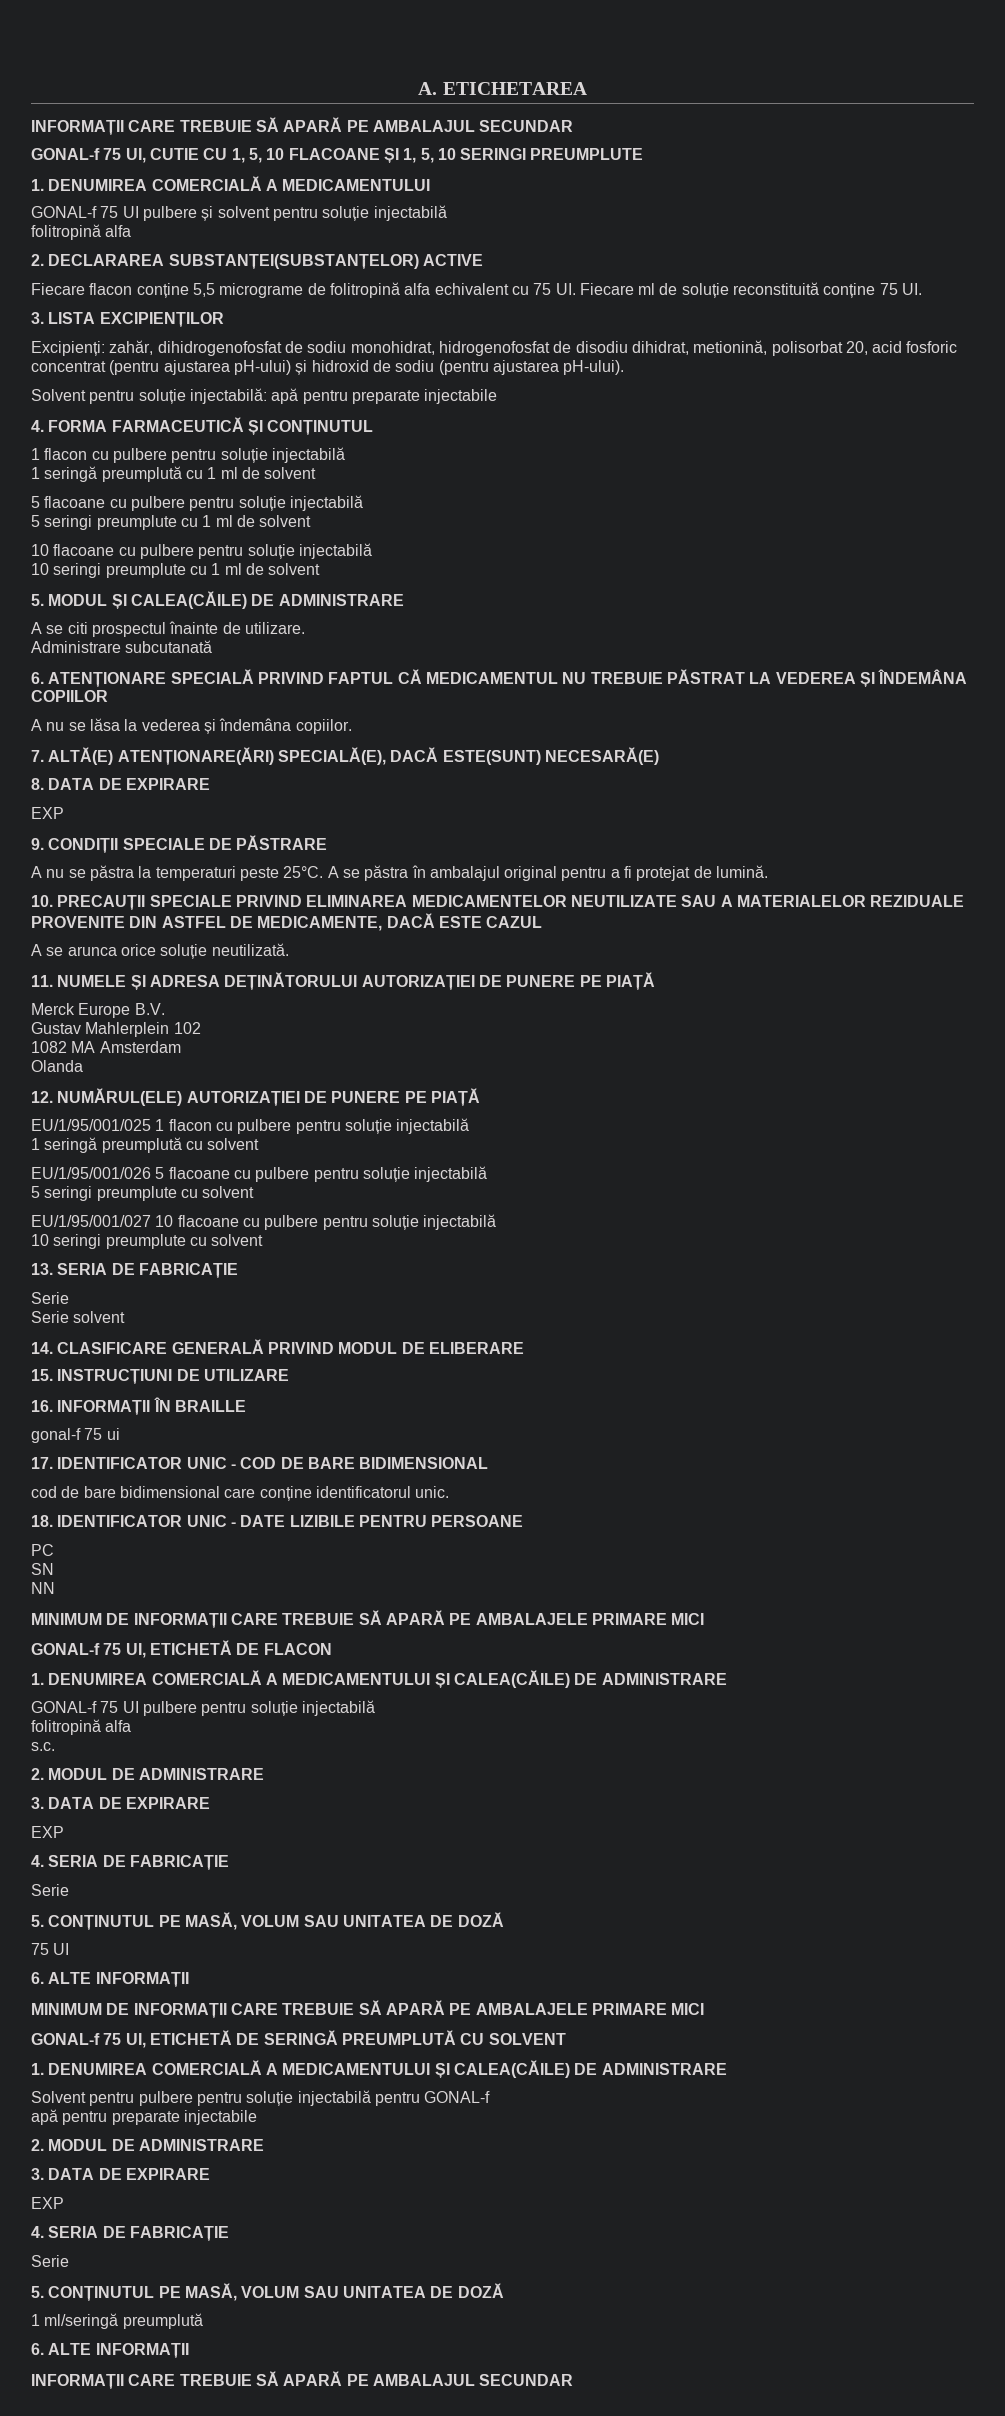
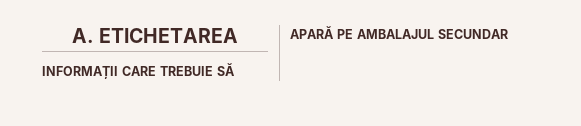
- GONAL-f 75 UI, CUTIE CU 1, 5, 10 FLACOANE ȘI 1, 5, 10 SERINGI PREUMPLUTE
- 1. DENUMIREA COMERCIALĂ A MEDICAMENTULUI
- GONAL-f 75 UI pulbere și solvent pentru soluție injectabilă
- folitropină alfa
- 2. DECLARAREA SUBSTANȚEI(SUBSTANȚELOR) ACTIVE
- Fiecare flacon conține 5,5 micrograme de folitropină alfa echivalent cu 75 UI. Fiecare ml de soluție reconstituită conține 75 UI.
- 3. LISTA EXCIPIENȚILOR
- Excipienți: zahăr, dihidrogenofosfat de sodiu monohidrat, hidrogenofosfat de disodiu dihidrat, metionină, polisorbat 20, acid fosforic concentrat (pentru ajustarea pH-ului) și hidroxid de sodiu (pentru ajustarea pH-ului).
- Solvent pentru soluție injectabilă: apă pentru preparate injectabile
- 4. FORMA FARMACEUTICĂ ȘI CONȚINUTUL
- 1 flacon cu pulbere pentru soluție injectabilă
- 1 seringă preumplută cu 1 ml de solvent
- 5 flacoane cu pulbere pentru soluție injectabilă
- 5 seringi preumplute cu 1 ml de solvent
- 10 flacoane cu pulbere pentru soluție injectabilă
- 10 seringi preumplute cu 1 ml de solvent
- 5. MODUL ȘI CALEA(CĂILE) DE ADMINISTRARE
- A se citi prospectul înainte de utilizare.
- Administrare subcutanată
- 6. ATENȚIONARE SPECIALĂ PRIVIND FAPTUL CĂ MEDICAMENTUL NU TREBUIE PĂSTRAT LA VEDEREA ȘI ÎNDEMÂNA COPIILOR
- A nu se lăsa la vederea și îndemâna copiilor.
- 7. ALTĂ(E) ATENȚIONARE(ĂRI) SPECIALĂ(E), DACĂ ESTE(SUNT) NECESARĂ(E)
- 8. DATA DE EXPIRARE
- EXP
- 9. CONDIȚII SPECIALE DE PĂSTRARE
- A nu se păstra la temperaturi peste 25°C. A se păstra în ambalajul original pentru a fi protejat de lumină.
- 10. PRECAUȚII SPECIALE PRIVIND ELIMINAREA MEDICAMENTELOR NEUTILIZATE SAU A MATERIALELOR REZIDUALE PROVENITE DIN ASTFEL DE MEDICAMENTE, DACĂ ESTE CAZUL
- A se arunca orice soluție neutilizată.
- 11. NUMELE ȘI ADRESA DEȚINĂTORULUI AUTORIZAȚIEI DE PUNERE PE PIAȚĂ
- Merck Europe B.V.
- Gustav Mahlerplein 102
- 1082 MA Amsterdam
- Olanda
- 12. NUMĂRUL(ELE) AUTORIZAȚIEI DE PUNERE PE PIAȚĂ
- EU/1/95/001/025 1 flacon cu pulbere pentru soluție injectabilă
- 1 seringă preumplută cu solvent
- EU/1/95/001/026 5 flacoane cu pulbere pentru soluție injectabilă
- 5 seringi preumplute cu solvent
- EU/1/95/001/027 10 flacoane cu pulbere pentru soluție injectabilă
- 10 seringi preumplute cu solvent
- 13. SERIA DE FABRICAȚIE
- Serie
- Serie solvent
- 14. CLASIFICARE GENERALĂ PRIVIND MODUL DE ELIBERARE
- 15. INSTRUCȚIUNI DE UTILIZARE
- 16. INFORMAȚII ÎN BRAILLE
- gonal-f 75 ui
- 17. IDENTIFICATOR UNIC - COD DE BARE BIDIMENSIONAL
- cod de bare bidimensional care conține identificatorul unic.
- 18. IDENTIFICATOR UNIC - DATE LIZIBILE PENTRU PERSOANE
- PC
- SN
- NN
- MINIMUM DE INFORMAȚII CARE TREBUIE SĂ APARĂ PE AMBALAJELE PRIMARE MICI
- GONAL-f 75 UI, ETICHETĂ DE FLACON
- 1. DENUMIREA COMERCIALĂ A MEDICAMENTULUI ȘI CALEA(CĂILE) DE ADMINISTRARE
- GONAL-f 75 UI pulbere pentru soluție injectabilă
- folitropină alfa
- s.c.
- 2. MODUL DE ADMINISTRARE
- 3. DATA DE EXPIRARE
- EXP
- 4. SERIA DE FABRICAȚIE
- Serie
- 5. CONȚINUTUL PE MASĂ, VOLUM SAU UNITATEA DE DOZĂ
- 75 UI
- 6. ALTE INFORMAȚII
- MINIMUM DE INFORMAȚII CARE TREBUIE SĂ APARĂ PE AMBALAJELE PRIMARE MICI
- GONAL-f 75 UI, ETICHETĂ DE SERINGĂ PREUMPLUTĂ CU SOLVENT
- 1. DENUMIREA COMERCIALĂ A MEDICAMENTULUI ȘI CALEA(CĂILE) DE ADMINISTRARE
- Solvent pentru pulbere pentru soluție injectabilă pentru GONAL-f
- apă pentru preparate injectabile
- 2. MODUL DE ADMINISTRARE
- 3. DATA DE EXPIRARE
- EXP
- 4. SERIA DE FABRICAȚIE
- Serie
- 5. CONȚINUTUL PE MASĂ, VOLUM SAU UNITATEA DE DOZĂ
- 1 ml/seringă preumplută
- 6. ALTE INFORMAȚII
- INFORMAȚII CARE TREBUIE SĂ APARĂ PE AMBALAJUL SECUNDAR

